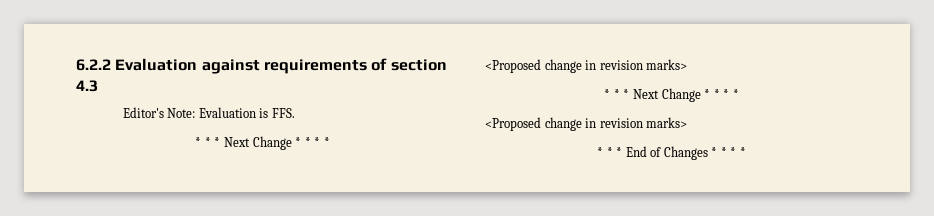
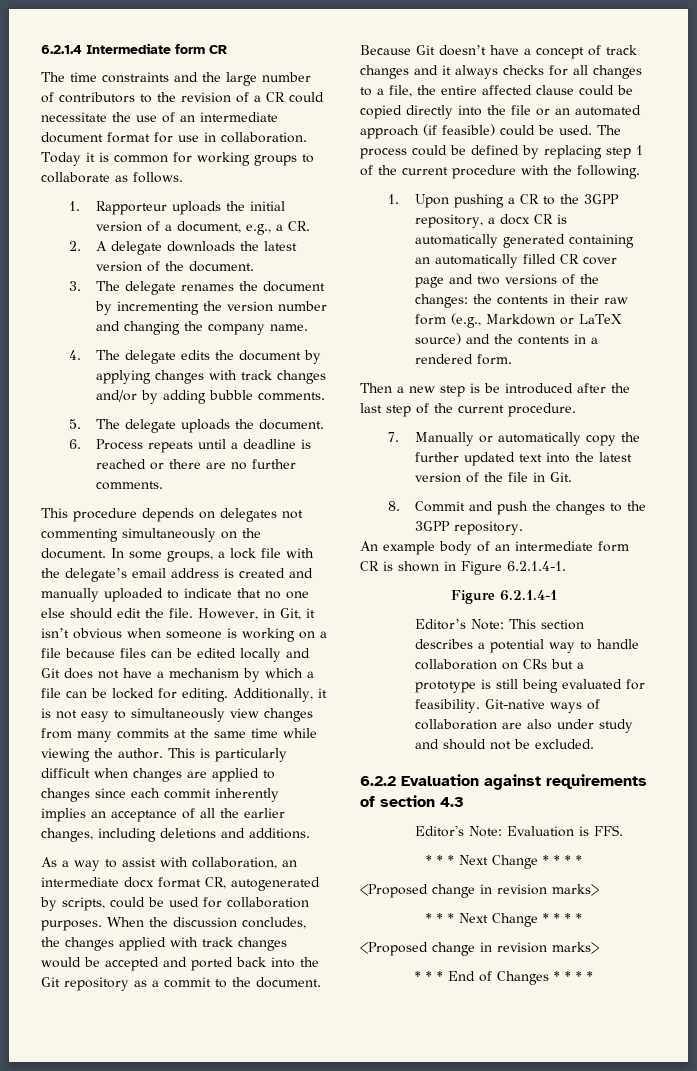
+ 6.2.1.4 Intermediate form CR
+ The time constraints and the large number of contributors to the revision of a CR could necessitate the use of an intermediate document format for use in collaboration. Today it is common for working groups to collaborate as follows.
+ 1. Rapporteur uploads the initial version of a document, e.g., a CR.
+ 2. A delegate downloads the latest version of the document.
+ 3. The delegate renames the document by incrementing the version number and changing the company name.
+ 4. The delegate edits the document by applying changes with track changes and/or by adding bubble comments.
+ 5. The delegate uploads the document.
+ 6. Process repeats until a deadline is reached or there are no further comments.
+ This procedure depends on delegates not commenting simultaneously on the document. In some groups, a lock file with the delegate’s email address is created and manually uploaded to indicate that no one else should edit the file. However, in Git, it isn’t obvious when someone is working on a file because files can be edited locally and Git does not have a mechanism by which a file can be locked for editing. Additionally, it is not easy to simultaneously view changes from many commits at the same time while viewing the author. This is particularly difficult when changes are applied to changes since each commit inherently implies an acceptance of all the earlier changes, including deletions and additions.
+ As a way to assist with collaboration, an intermediate docx format CR, autogenerated by scripts, could be used for collaboration purposes. When the discussion concludes, the changes applied with track changes would be accepted and ported back into the Git repository as a commit to the document. Because Git doesn’t have a concept of track changes and it always checks for all changes to a file, the entire affected clause could be copied directly into the file or an automated approach (if feasible) could be used. The process could be defined by replacing step 1 of the current procedure with the following.
+ 1. Upon pushing a CR to the 3GPP repository, a docx CR is automatically generated containing an automatically filled CR cover page and two versions of the changes: the contents in their raw form (e.g., Markdown or LaTeX source) and the contents in a rendered form.
+ Then a new step is be introduced after the last step of the current procedure.
+ 7. Manually or automatically copy the further updated text into the latest version of the file in Git.
+ 8. Commit and push the changes to the 3GPP repository.
+ An example body of an intermediate form CR is shown in Figure 6.2.1.4-1.
+ Figure 6.2.1.4-1
+ Editor’s Note: This section describes a potential way to handle collaboration on CRs but a prototype is still being evaluated for feasibility. Git-native ways of collaboration are also under study and should not be excluded.

